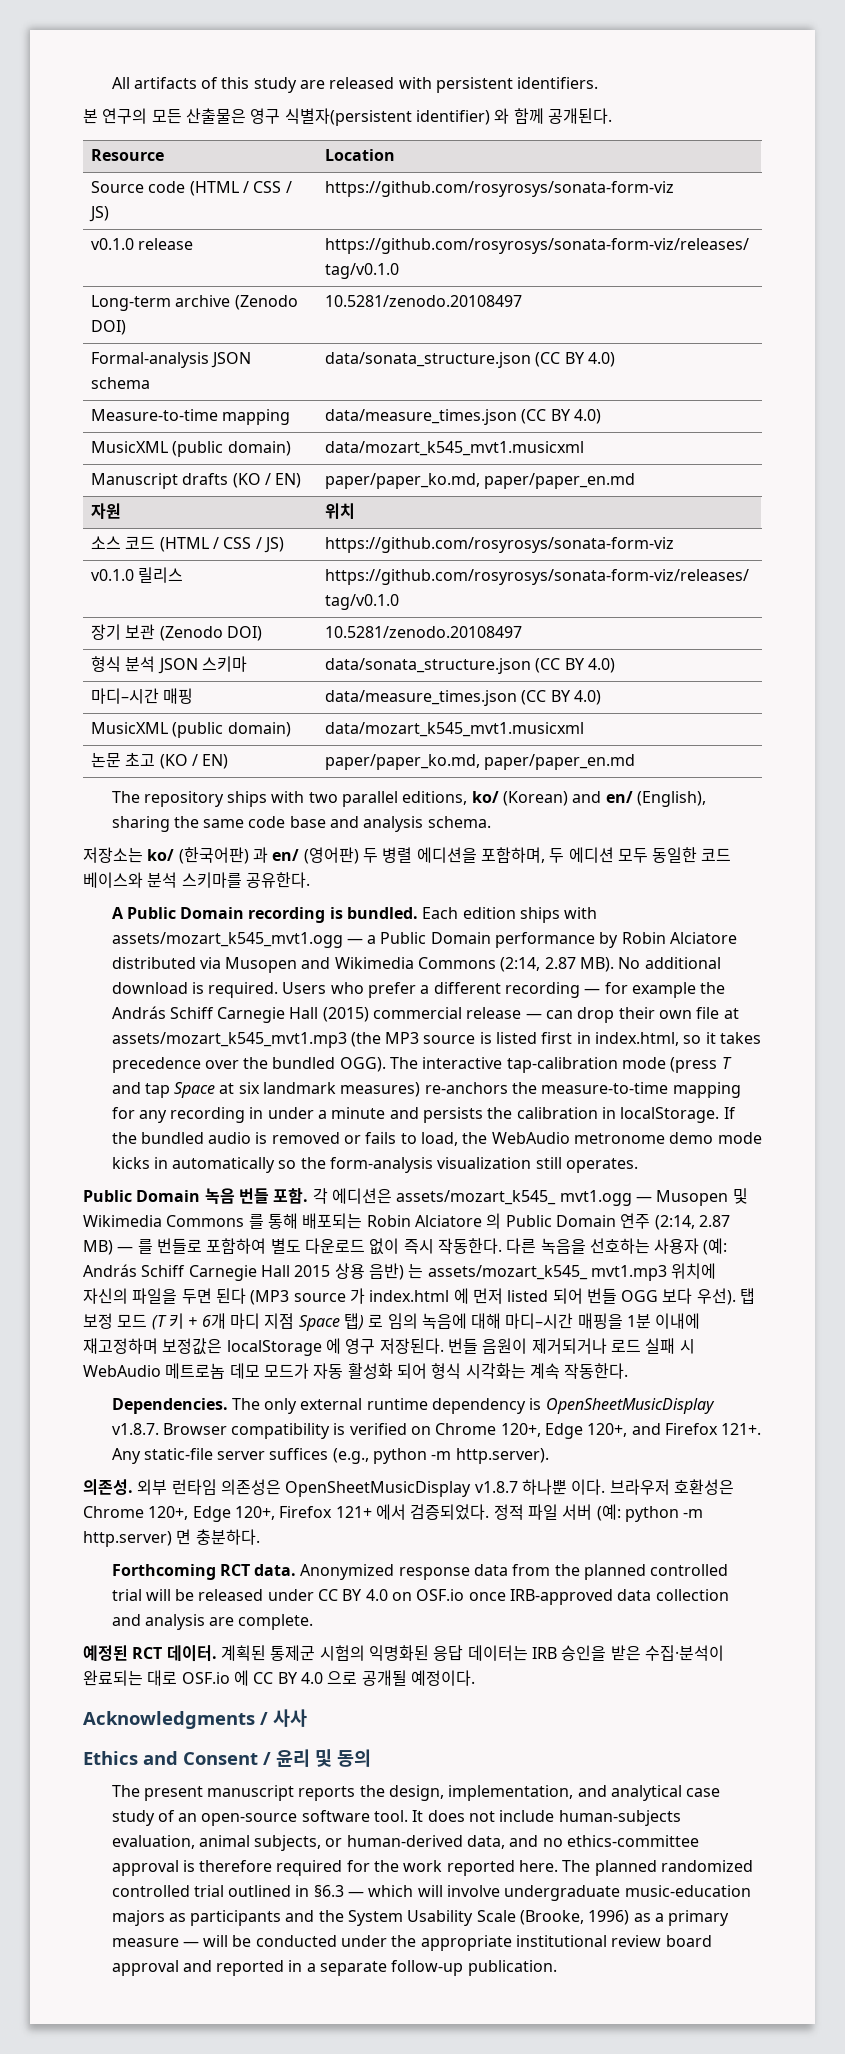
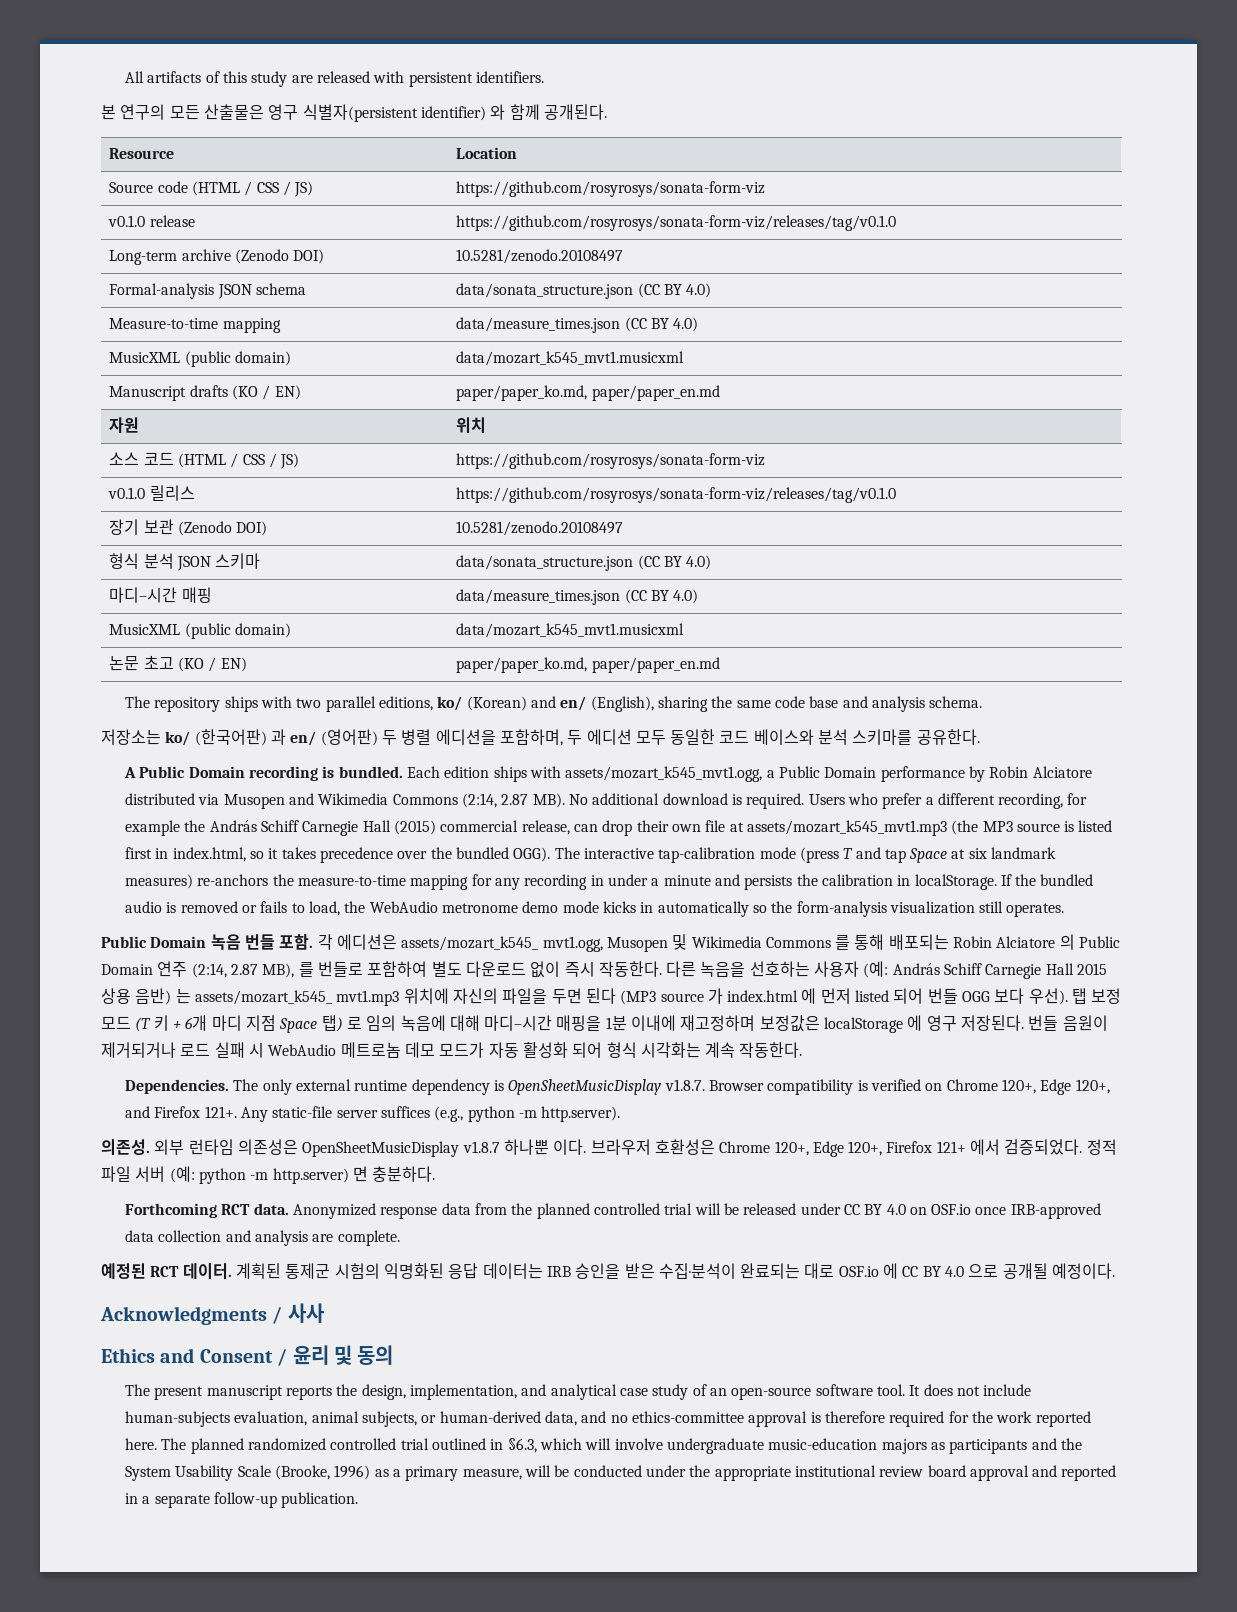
- Each edition ships with assets/mozart_k545_mvt1.ogg — a Public Domain performance by Robin Alciatore distributed via Musopen and Wikimedia Commons (2:14, 2.87 MB). No additional download is required.
+ Each edition ships with assets/mozart_k545_mvt1.ogg, a Public Domain performance by Robin Alciatore distributed via Musopen and Wikimedia Commons (2:14, 2.87 MB). No additional download is required.
- Users who prefer a different recording — for example the András Schiff Carnegie Hall (2015) commercial release — can drop their own file at assets/mozart_k545_mvt1.mp3 (the MP3 source is listed first in index.html, so it takes precedence over the bundled OGG).
+ Users who prefer a different recording, for example the András Schiff Carnegie Hall (2015) commercial release, can drop their own file at assets/mozart_k545_mvt1.mp3 (the MP3 source is listed first in index.html, so it takes precedence over the bundled OGG).
- 각 에디션은 assets/mozart_k545_ mvt1.ogg — Musopen 및 Wikimedia Commons 를 통해 배포되는 Robin Alciatore 의 Public Domain 연주 (2:14, 2.87 MB) — 를 번들로 포함하여 별도 다운로드 없이 즉시 작동한다.
+ 각 에디션은 assets/mozart_k545_ mvt1.ogg, Musopen 및 Wikimedia Commons 를 통해 배포되는 Robin Alciatore 의 Public Domain 연주 (2:14, 2.87 MB), 를 번들로 포함하여 별도 다운로드 없이 즉시 작동한다.
- The planned randomized controlled trial outlined in §6.3 — which will involve undergraduate music-education majors as participants and the System Usability Scale (Brooke, 1996) as a primary measure — will be conducted under the appropriate institutional review board approval and reported in a separate follow-up publication.
+ The planned randomized controlled trial outlined in §6.3, which will involve undergraduate music-education majors as participants and the System Usability Scale (Brooke, 1996) as a primary measure, will be conducted under the appropriate institutional review board approval and reported in a separate follow-up publication.

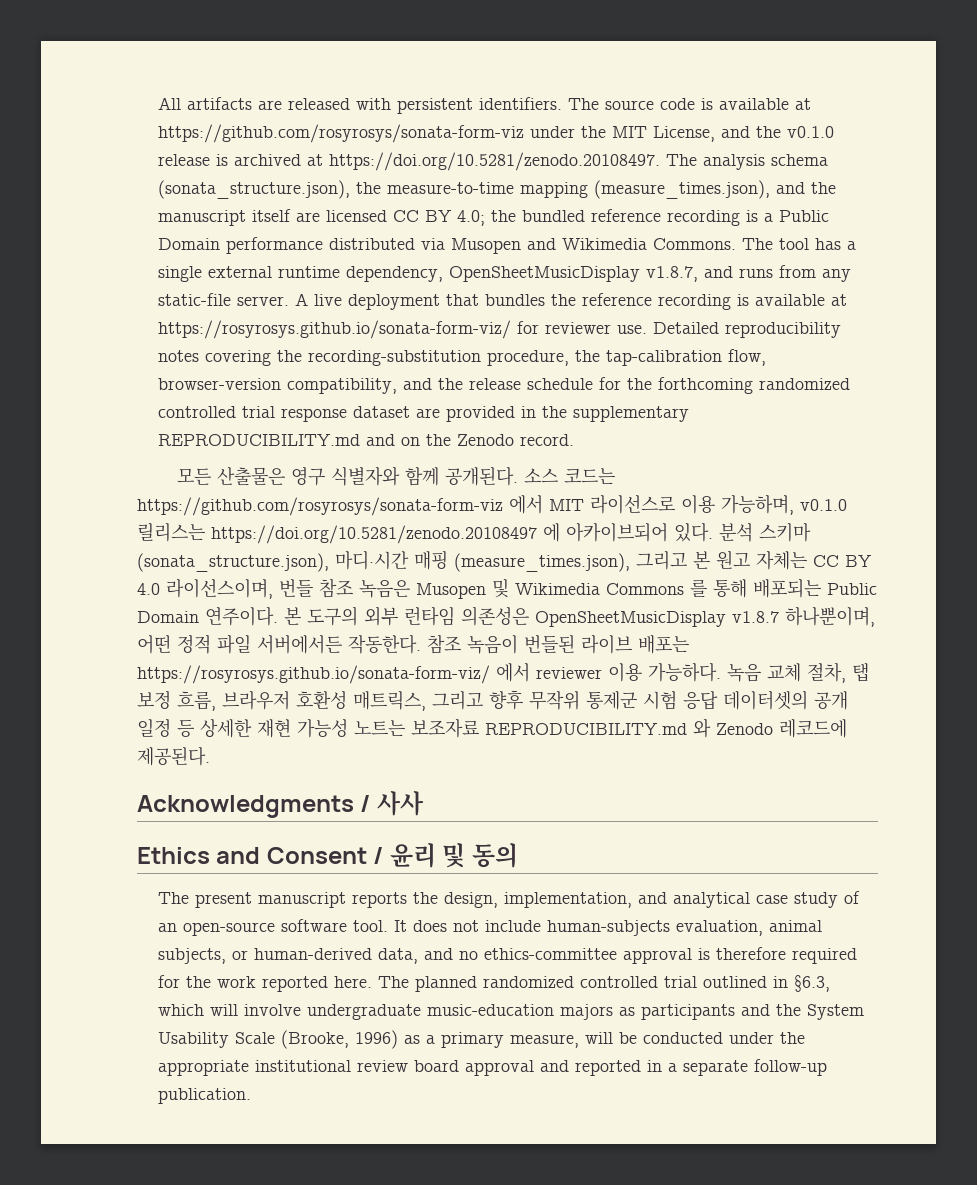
- All artifacts of this study are released with persistent identifiers.
- 본 연구의 모든 산출물은 영구 식별자(persistent identifier) 와 함께 공개된다.
- Resource | Location
- Source code (HTML / CSS / JS) | https://github.com/rosyrosys/sonata-form-viz
- v0.1.0 release | https://github.com/rosyrosys/sonata-form-viz/releases/tag/v0.1.0
- Long-term archive (Zenodo DOI) | 10.5281/zenodo.20108497
- Formal-analysis JSON schema | data/sonata_structure.json (CC BY 4.0)
- Measure-to-time mapping | data/measure_times.json (CC BY 4.0)
- MusicXML (public domain) | data/mozart_k545_mvt1.musicxml
- Manuscript drafts (KO / EN) | paper/paper_ko.md, paper/paper_en.md
- 자원 | 위치
- 소스 코드 (HTML / CSS / JS) | https://github.com/rosyrosys/sonata-form-viz
- v0.1.0 릴리스 | https://github.com/rosyrosys/sonata-form-viz/releases/tag/v0.1.0
- 장기 보관 (Zenodo DOI) | 10.5281/zenodo.20108497
- 형식 분석 JSON 스키마 | data/sonata_structure.json (CC BY 4.0)
- 마디–시간 매핑 | data/measure_times.json (CC BY 4.0)
- MusicXML (public domain) | data/mozart_k545_mvt1.musicxml
- 논문 초고 (KO / EN) | paper/paper_ko.md, paper/paper_en.md
- The repository ships with two parallel editions, ko/ (Korean) and en/ (English), sharing the same code base and analysis schema.
- 저장소는 ko/ (한국어판) 과 en/ (영어판) 두 병렬 에디션을 포함하며, 두 에디션 모두 동일한 코드 베이스와 분석 스키마를 공유한다.
- A Public Domain recording is bundled. Each edition ships with assets/mozart_k545_mvt1.ogg, a Public Domain performance by Robin Alciatore distributed via Musopen and Wikimedia Commons (2:14, 2.87 MB). No additional download is required. Users who prefer a different recording, for example the András Schiff Carnegie Hall (2015) commercial release, can drop their own file at assets/mozart_k545_mvt1.mp3 (the MP3 source is listed first in index.html, so it takes precedence over the bundled OGG). The interactive tap-calibration mode (press T and tap Space at six landmark measures) re-anchors the measure-to-time mapping for any recording in under a minute and persists the calibration in localStorage. If the bundled audio is removed or fails to load, the WebAudio metronome demo mode kicks in automatically so the form-analysis visualization still operates.
- Public Domain 녹음 번들 포함. 각 에디션은 assets/mozart_k545_ mvt1.ogg, Musopen 및 Wikimedia Commons 를 통해 배포되는 Robin Alciatore 의 Public Domain 연주 (2:14, 2.87 MB), 를 번들로 포함하여 별도 다운로드 없이 즉시 작동한다. 다른 녹음을 선호하는 사용자 (예: András Schiff Carnegie Hall 2015 상용 음반) 는 assets/mozart_k545_ mvt1.mp3 위치에 자신의 파일을 두면 된다 (MP3 source 가 index.html 에 먼저 listed 되어 번들 OGG 보다 우선). 탭 보정 모드 (T 키 + 6개 마디 지점 Space 탭) 로 임의 녹음에 대해 마디–시간 매핑을 1분 이내에 재고정하며 보정값은 localStorage 에 영구 저장된다. 번들 음원이 제거되거나 로드 실패 시 WebAudio 메트로놈 데모 모드가 자동 활성화 되어 형식 시각화는 계속 작동한다.
- Dependencies. The only external runtime dependency is OpenSheetMusicDisplay v1.8.7. Browser compatibility is verified on Chrome 120+, Edge 120+, and Firefox 121+. Any static-file server suffices (e.g., python -m http.server).
- 의존성. 외부 런타임 의존성은 OpenSheetMusicDisplay v1.8.7 하나뿐 이다. 브라우저 호환성은 Chrome 120+, Edge 120+, Firefox 121+ 에서 검증되었다. 정적 파일 서버 (예: python -m http.server) 면 충분하다.
- Forthcoming RCT data. Anonymized response data from the planned controlled trial will be released under CC BY 4.0 on OSF.io once IRB-approved data collection and analysis are complete.
- 예정된 RCT 데이터. 계획된 통제군 시험의 익명화된 응답 데이터는 IRB 승인을 받은 수집·분석이 완료되는 대로 OSF.io 에 CC BY 4.0 으로 공개될 예정이다.
+ All artifacts are released with persistent identifiers. The source code is available at https://github.com/rosyrosys/sonata-form-viz under the MIT License, and the v0.1.0 release is archived at https://doi.org/10.5281/zenodo.20108497. The analysis schema (sonata_structure.json), the measure-to-time mapping (measure_times.json), and the manuscript itself are licensed CC BY 4.0; the bundled reference recording is a Public Domain performance distributed via Musopen and Wikimedia Commons. The tool has a single external runtime dependency, OpenSheetMusicDisplay v1.8.7, and runs from any static-file server. A live deployment that bundles the reference recording is available at https://rosyrosys.github.io/sonata-form-viz/ for reviewer use. Detailed reproducibility notes covering the recording-substitution procedure, the tap-calibration flow, browser-version compatibility, and the release schedule for the forthcoming randomized controlled trial response dataset are provided in the supplementary REPRODUCIBILITY.md and on the Zenodo record.
+ 모든 산출물은 영구 식별자와 함께 공개된다. 소스 코드는 https://github.com/rosyrosys/sonata-form-viz 에서 MIT 라이선스로 이용 가능하며, v0.1.0 릴리스는 https://doi.org/10.5281/zenodo.20108497 에 아카이브되어 있다. 분석 스키마 (sonata_structure.json), 마디·시간 매핑 (measure_times.json), 그리고 본 원고 자체는 CC BY 4.0 라이선스이며, 번들 참조 녹음은 Musopen 및 Wikimedia Commons 를 통해 배포되는 Public Domain 연주이다. 본 도구의 외부 런타임 의존성은 OpenSheetMusicDisplay v1.8.7 하나뿐이며, 어떤 정적 파일 서버에서든 작동한다. 참조 녹음이 번들된 라이브 배포는 https://rosyrosys.github.io/sonata-form-viz/ 에서 reviewer 이용 가능하다. 녹음 교체 절차, 탭 보정 흐름, 브라우저 호환성 매트릭스, 그리고 향후 무작위 통제군 시험 응답 데이터셋의 공개 일정 등 상세한 재현 가능성 노트는 보조자료 REPRODUCIBILITY.md 와 Zenodo 레코드에 제공된다.

